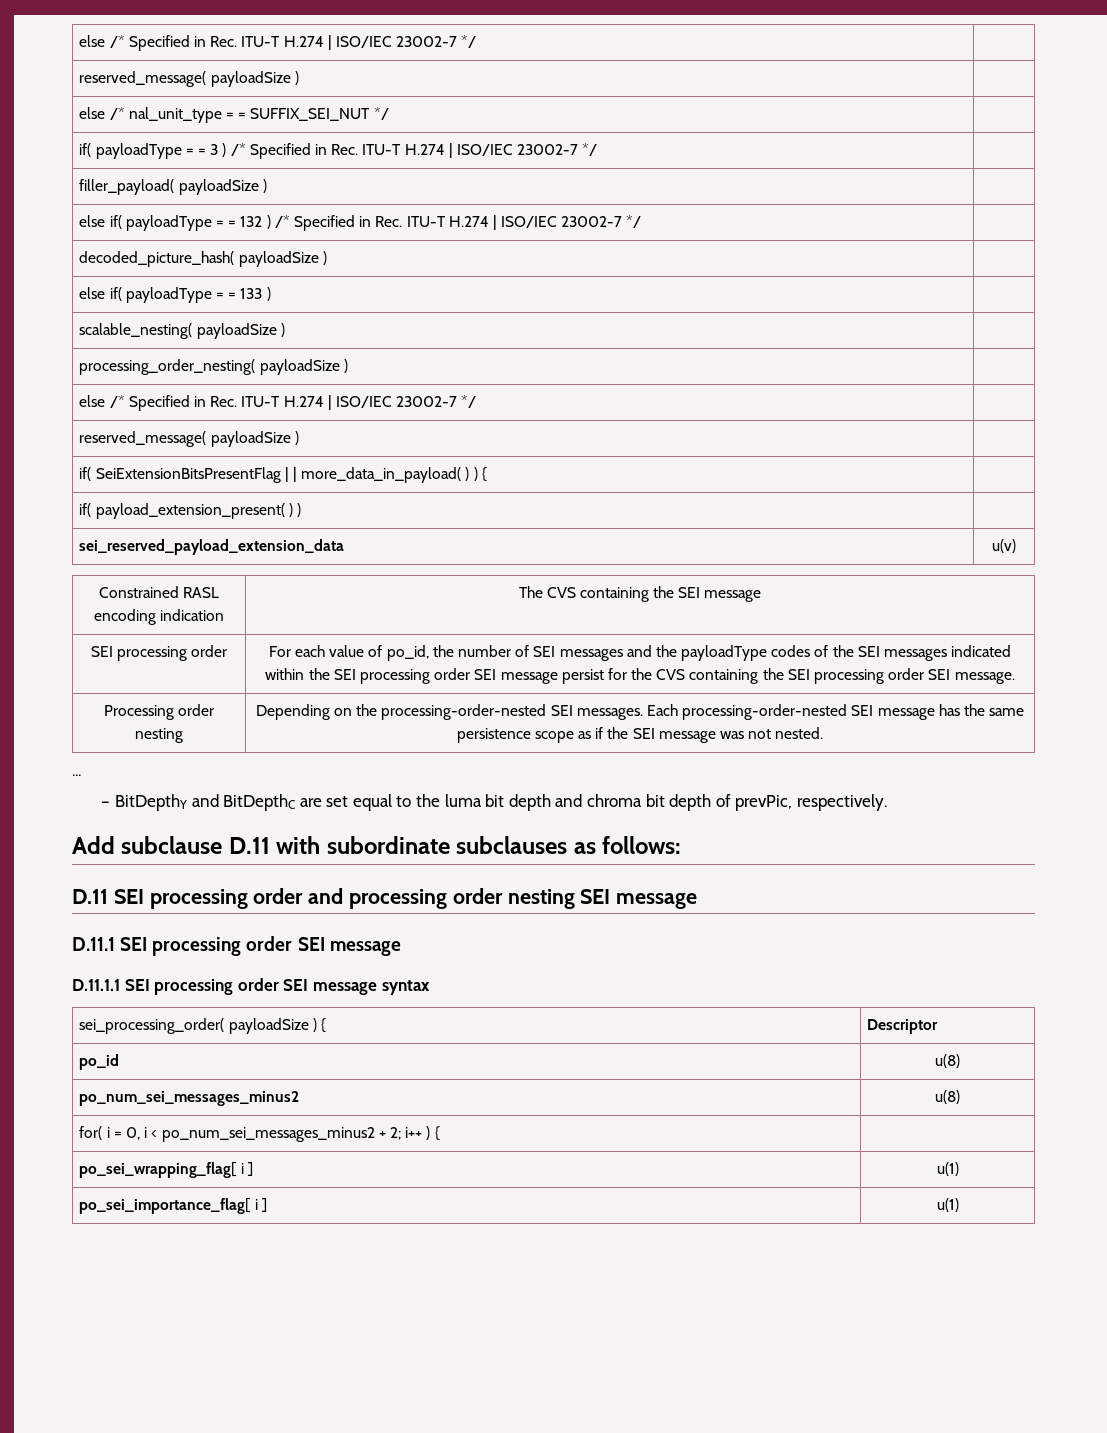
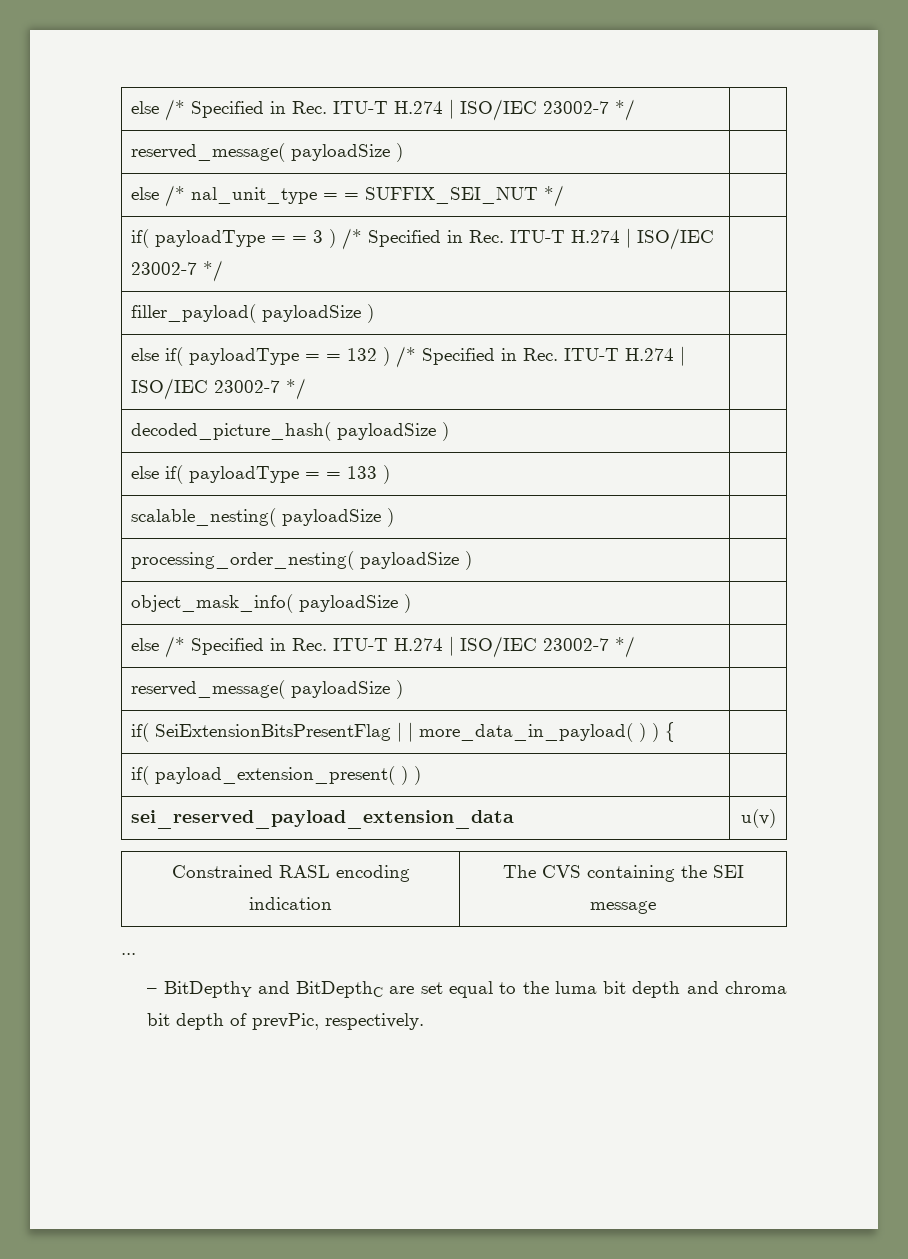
+ object_mask_info( payloadSize ) |
- SEI processing order | For each value of po_id, the number of SEI messages and the payloadType codes of the SEI messages indicated within the SEI processing order SEI message persist for the CVS containing the SEI processing order SEI message.
- Processing order nesting | Depending on the processing-order-nested SEI messages. Each processing-order-nested SEI message has the same persistence scope as if the SEI message was not nested.
- Add subclause D.11 with subordinate subclauses as follows:
- D.11 SEI processing order and processing order nesting SEI message
- D.11.1 SEI processing order SEI message
- D.11.1.1 SEI processing order SEI message syntax
- sei_processing_order( payloadSize ) { | Descriptor
- po_id | u(8)
- po_num_sei_messages_minus2 | u(8)
- for( i = 0, i < po_num_sei_messages_minus2 + 2; i++ ) { |
- po_sei_wrapping_flag[ i ] | u(1)
- po_sei_importance_flag[ i ] | u(1)

